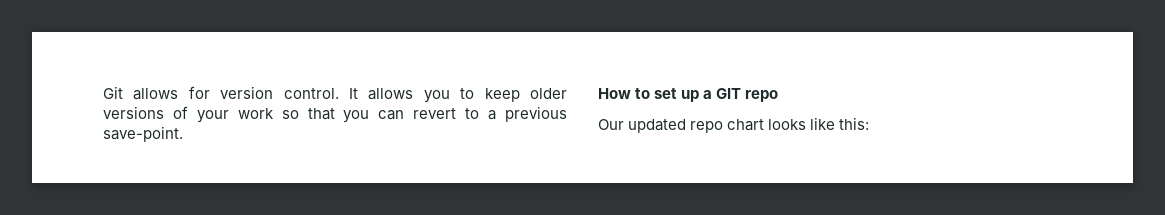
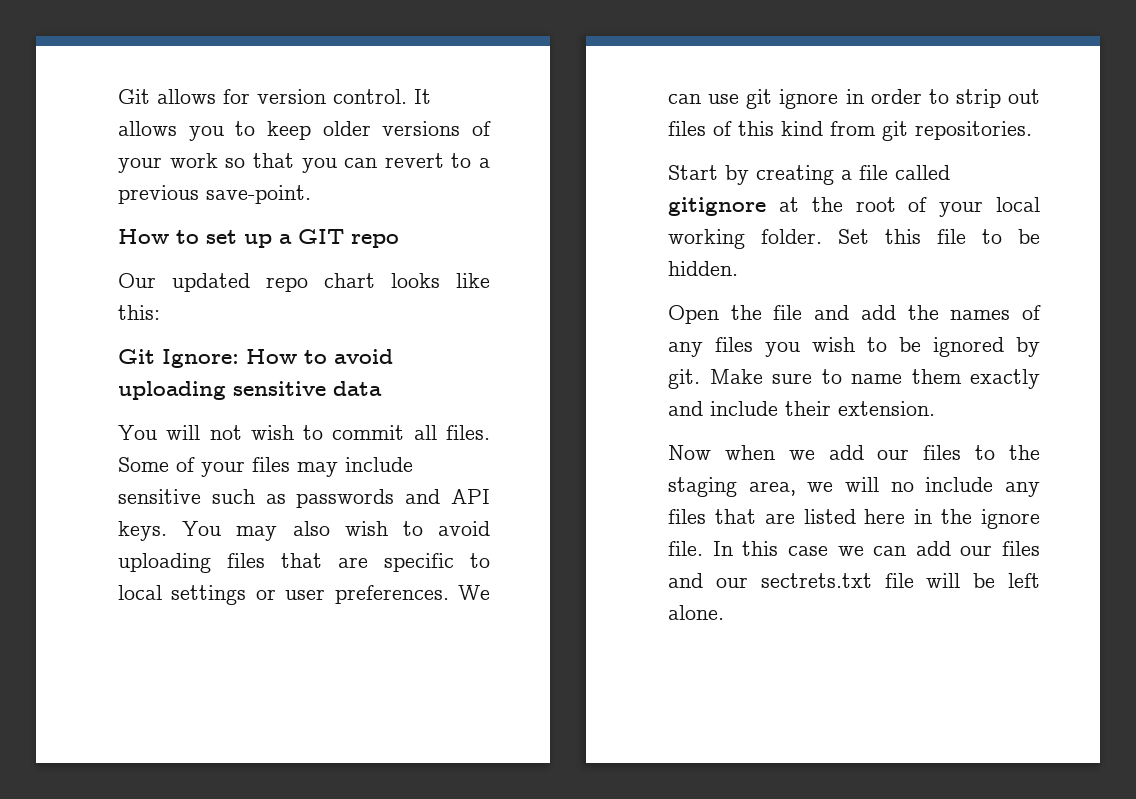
+ Git Ignore: How to avoid uploading sensitive data
+ You will not wish to commit all files. Some of your files may include sensitive such as passwords and API keys. You may also wish to avoid uploading files that are specific to local settings or user preferences. We can use git ignore in order to strip out files of this kind from git repositories.
+ Start by creating a file called gitignore at the root of your local working folder. Set this file to be hidden.
+ Open the file and add the names of any files you wish to be ignored by git. Make sure to name them exactly and include their extension.
+ Now when we add our files to the staging area, we will no include any files that are listed here in the ignore file. In this case we can add our files and our sectrets.txt file will be left alone.

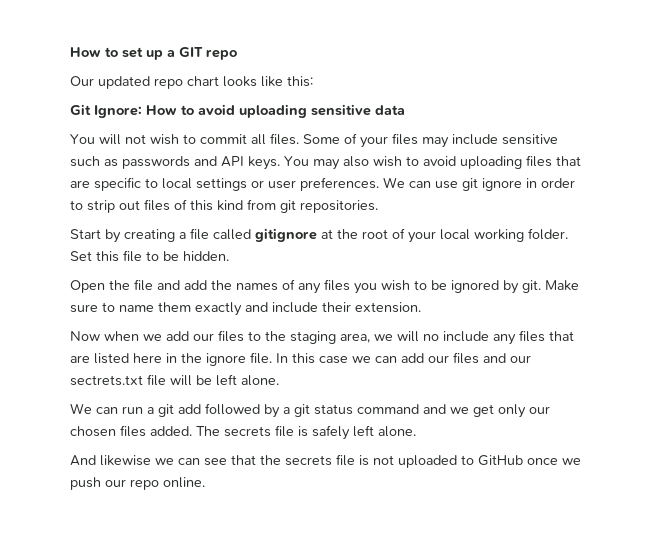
- Git allows for version control. It allows you to keep older versions of your work so that you can revert to a previous save-point.
+ We can run a git add followed by a git status command and we get only our chosen files added. The secrets file is safely left alone.
+ And likewise we can see that the secrets file is not uploaded to GitHub once we push our repo online.

